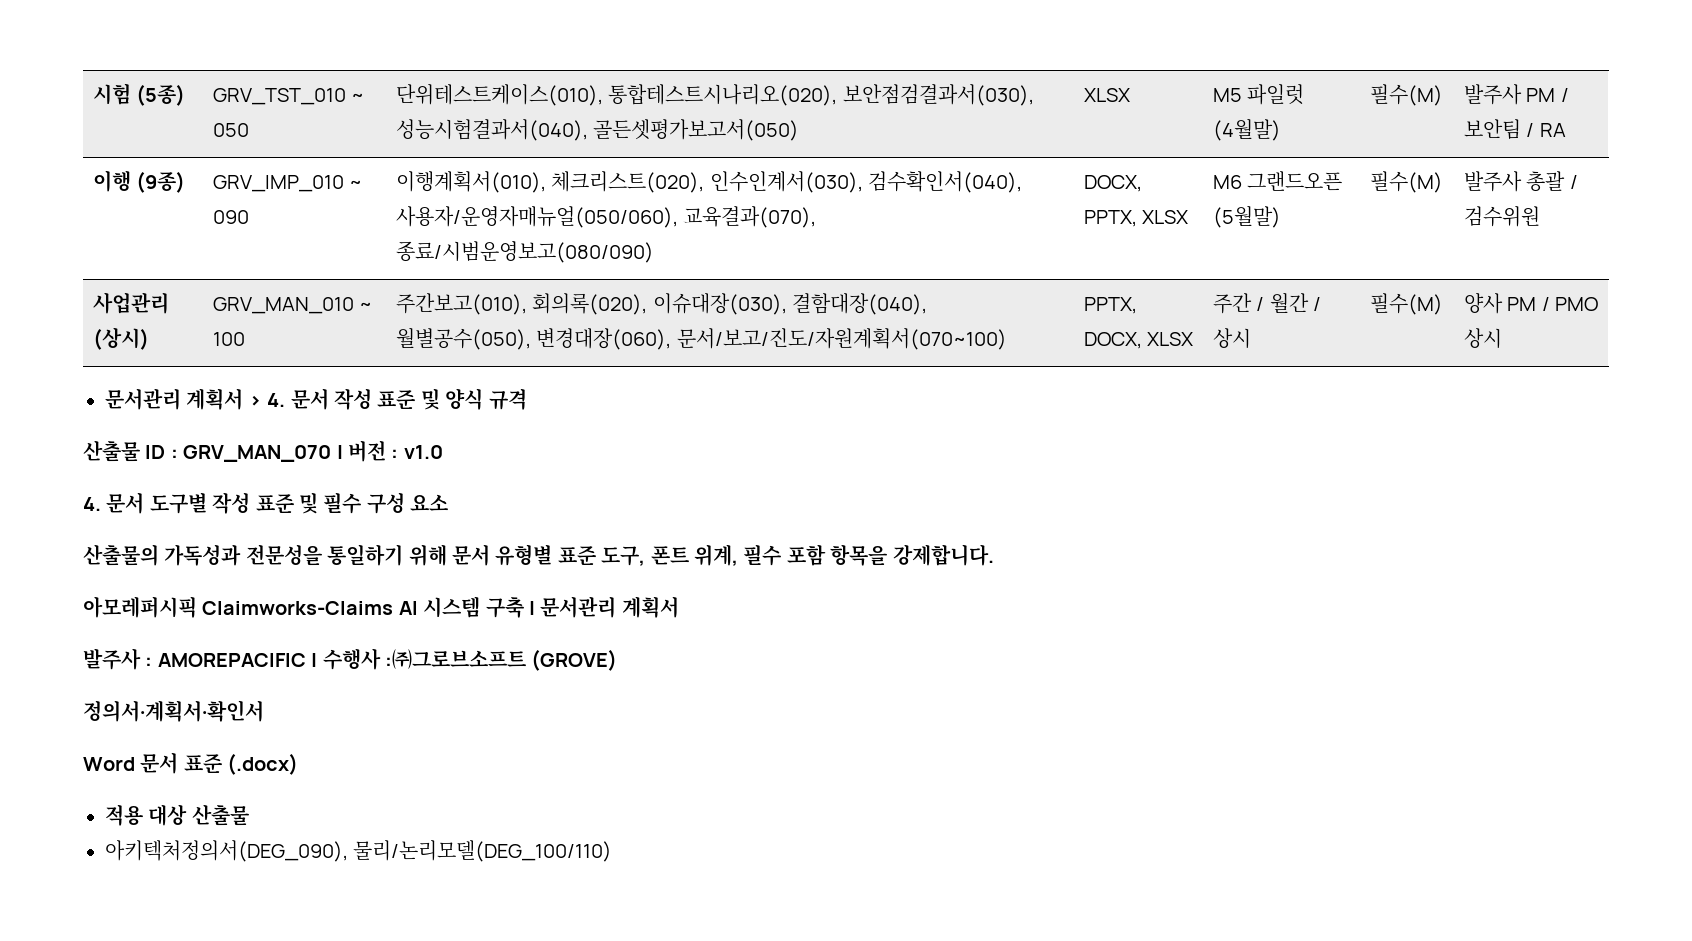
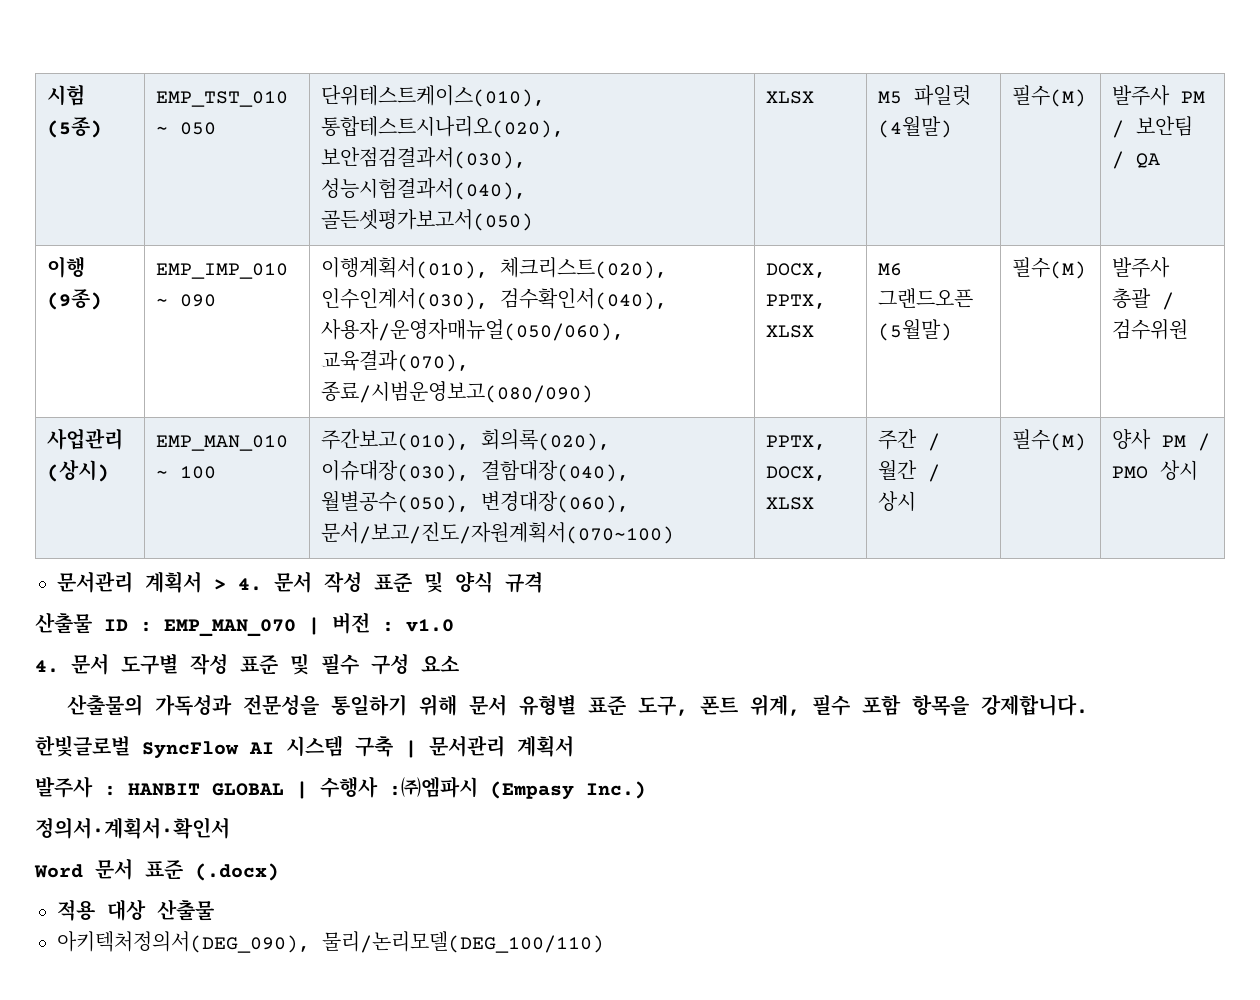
- 시험 (5종) | GRV_TST_010 ~ 050 | 단위테스트케이스(010), 통합테스트시나리오(020), 보안점검결과서(030), 성능시험결과서(040), 골든셋평가보고서(050) | XLSX | M5 파일럿 (4월말) | 필수(M) | 발주사 PM / 보안팀 / RA
+ 시험 (5종) | EMP_TST_010 ~ 050 | 단위테스트케이스(010), 통합테스트시나리오(020), 보안점검결과서(030), 성능시험결과서(040), 골든셋평가보고서(050) | XLSX | M5 파일럿 (4월말) | 필수(M) | 발주사 PM / 보안팀 / QA
- 이행 (9종) | GRV_IMP_010 ~ 090 | 이행계획서(010), 체크리스트(020), 인수인계서(030), 검수확인서(040), 사용자/운영자매뉴얼(050/060), 교육결과(070), 종료/시범운영보고(080/090) | DOCX, PPTX, XLSX | M6 그랜드오픈 (5월말) | 필수(M) | 발주사 총괄 / 검수위원
+ 이행 (9종) | EMP_IMP_010 ~ 090 | 이행계획서(010), 체크리스트(020), 인수인계서(030), 검수확인서(040), 사용자/운영자매뉴얼(050/060), 교육결과(070), 종료/시범운영보고(080/090) | DOCX, PPTX, XLSX | M6 그랜드오픈 (5월말) | 필수(M) | 발주사 총괄 / 검수위원
- 사업관리 (상시) | GRV_MAN_010 ~ 100 | 주간보고(010), 회의록(020), 이슈대장(030), 결함대장(040), 월별공수(050), 변경대장(060), 문서/보고/진도/자원계획서(070~100) | PPTX, DOCX, XLSX | 주간 / 월간 / 상시 | 필수(M) | 양사 PM / PMO 상시
+ 사업관리 (상시) | EMP_MAN_010 ~ 100 | 주간보고(010), 회의록(020), 이슈대장(030), 결함대장(040), 월별공수(050), 변경대장(060), 문서/보고/진도/자원계획서(070~100) | PPTX, DOCX, XLSX | 주간 / 월간 / 상시 | 필수(M) | 양사 PM / PMO 상시
- 산출물 ID : GRV_MAN_070 | 버전 : v1.0
+ 산출물 ID : EMP_MAN_070 | 버전 : v1.0
- 아모레퍼시픽 Claimworks-Claims AI 시스템 구축 | 문서관리 계획서
+ 한빛글로벌 SyncFlow AI 시스템 구축 | 문서관리 계획서
- 발주사 : AMOREPACIFIC | 수행사 :㈜그로브소프트 (GROVE)
+ 발주사 : HANBIT GLOBAL | 수행사 :㈜엠파시 (Empasy Inc.)

